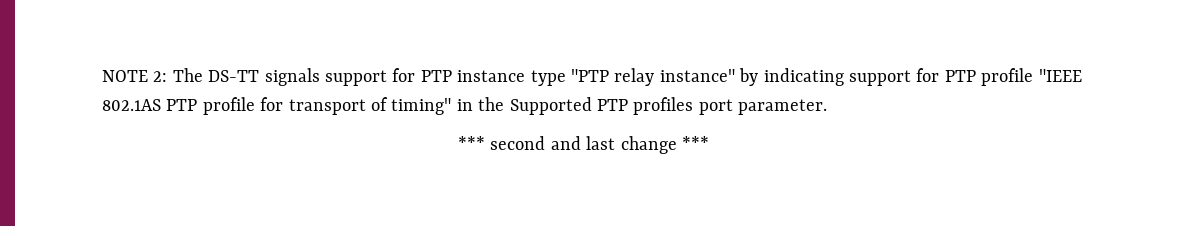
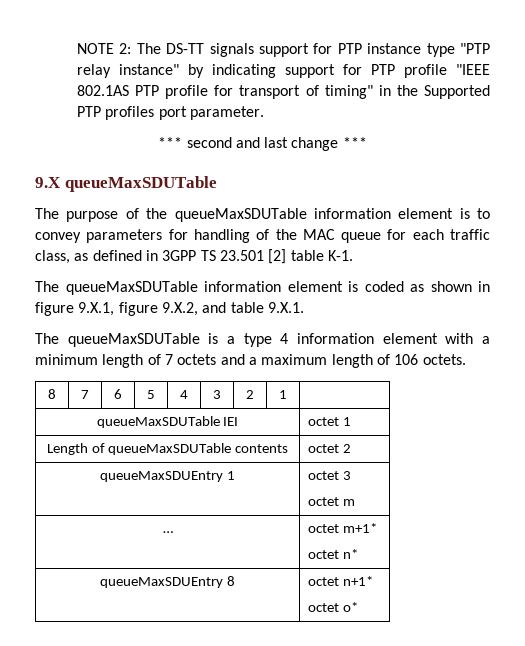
+ 9.X queueMaxSDUTable
+ The purpose of the queueMaxSDUTable information element is to convey parameters for handling of the MAC queue for each traffic class, as defined in 3GPP TS 23.501 [2] table K-1.
+ The queueMaxSDUTable information element is coded as shown in figure 9.X.1, figure 9.X.2, and table 9.X.1.
+ The queueMaxSDUTable is a type 4 information element with a minimum length of 7 octets and a maximum length of 106 octets.
+ 8 | 7 | 6 | 5 | 4 | 3 | 2 | 1 |
+ queueMaxSDUTable IEI | octet 1
+ Length of queueMaxSDUTable contents | octet 2
+ queueMaxSDUEntry 1 | octet 3
+ octet m
+ … | octet m+1*
+ octet n*
+ queueMaxSDUEntry 8 | octet n+1*
+ octet o*

